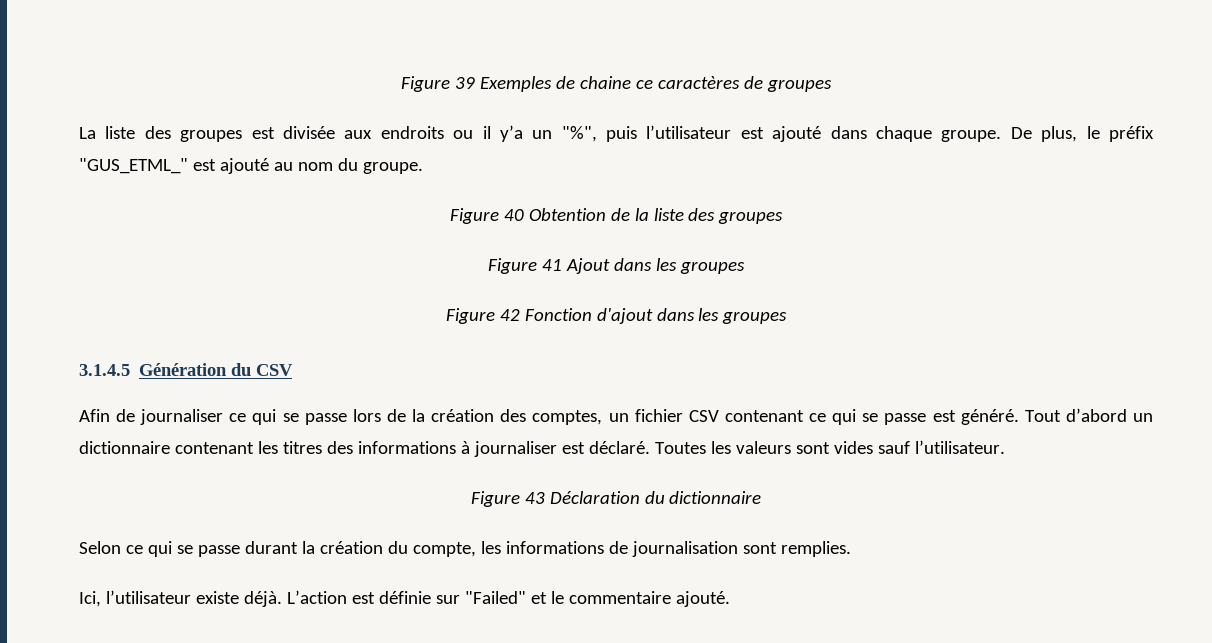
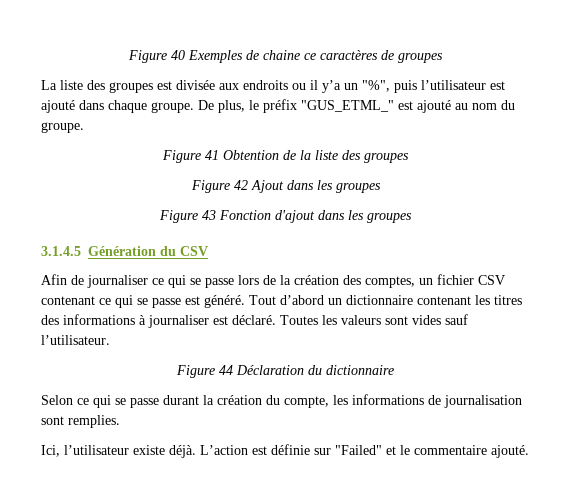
- Figure 39 Exemples de chaine ce caractères de groupes
+ Figure 40 Exemples de chaine ce caractères de groupes
- Figure 40 Obtention de la liste des groupes
+ Figure 41 Obtention de la liste des groupes
- Figure 41 Ajout dans les groupes
+ Figure 42 Ajout dans les groupes
- Figure 42 Fonction d'ajout dans les groupes
+ Figure 43 Fonction d'ajout dans les groupes
- Figure 43 Déclaration du dictionnaire
+ Figure 44 Déclaration du dictionnaire

